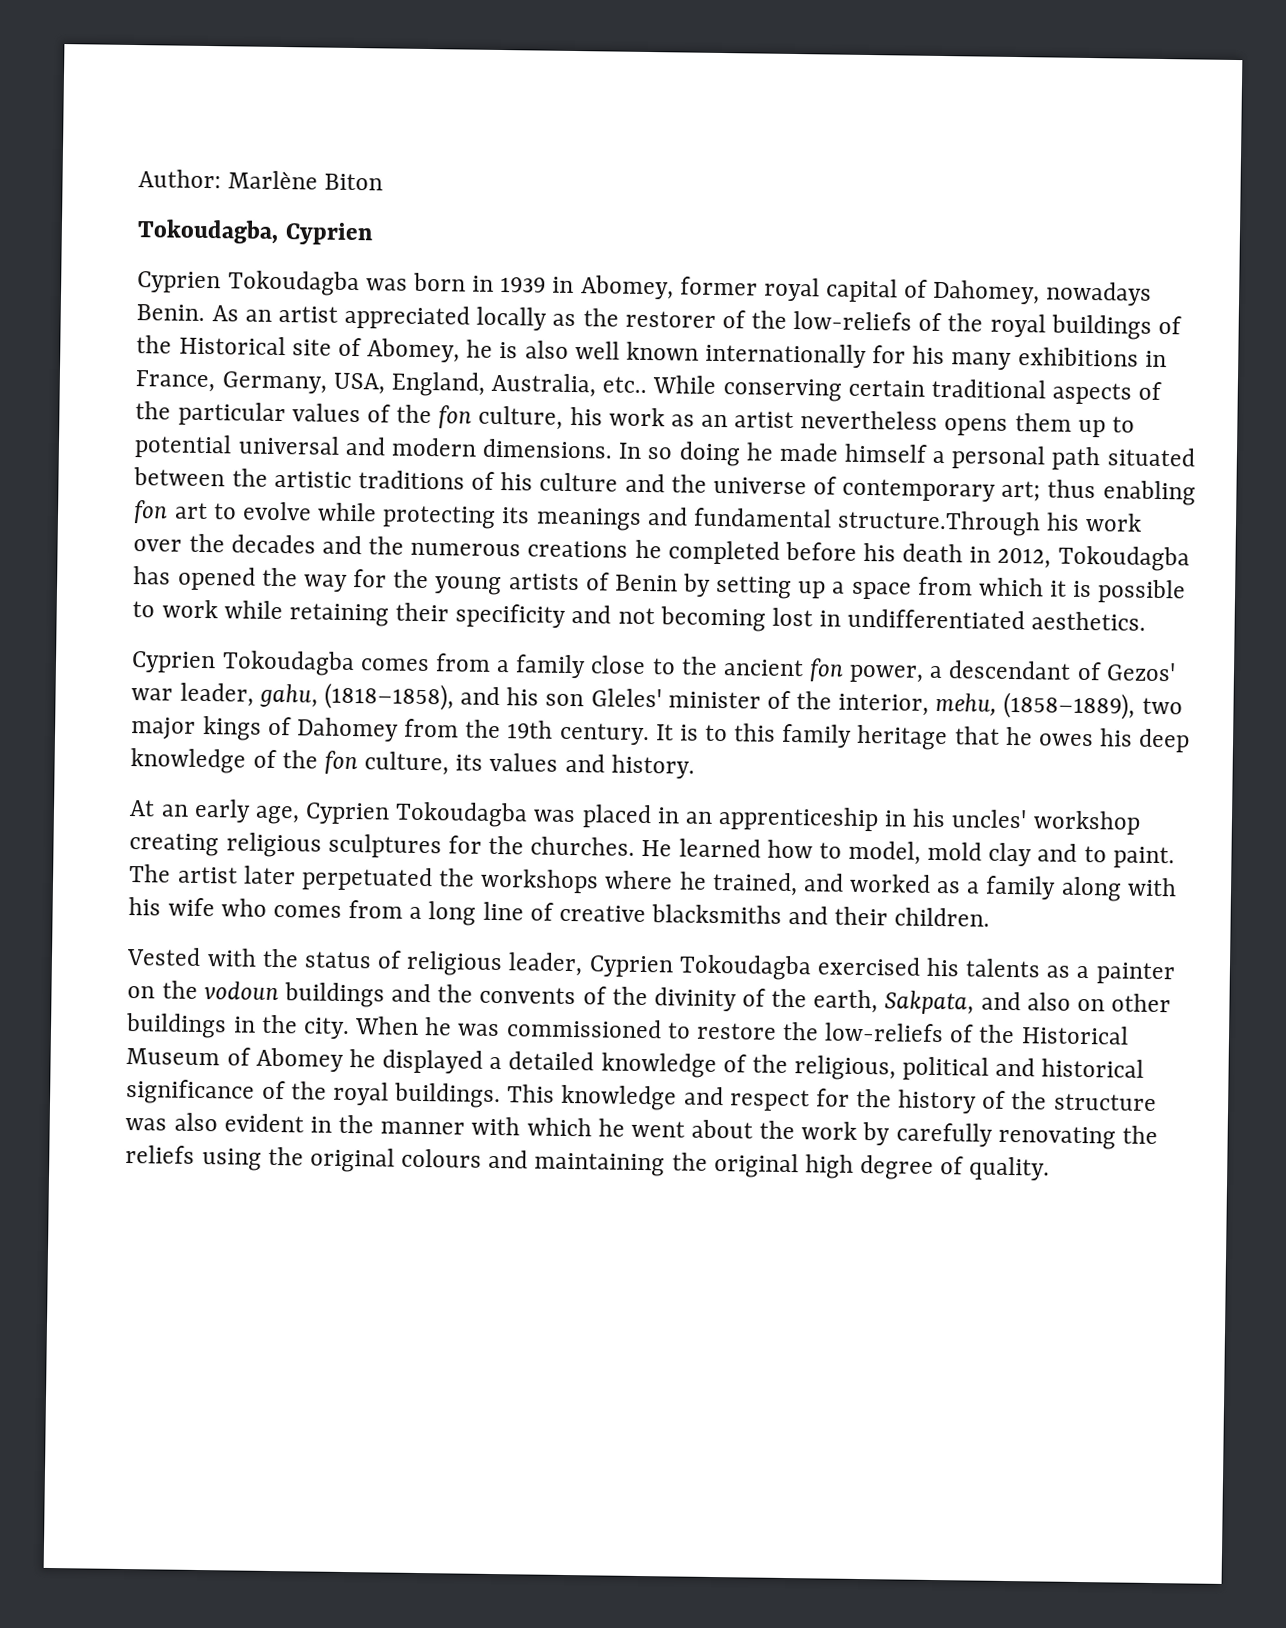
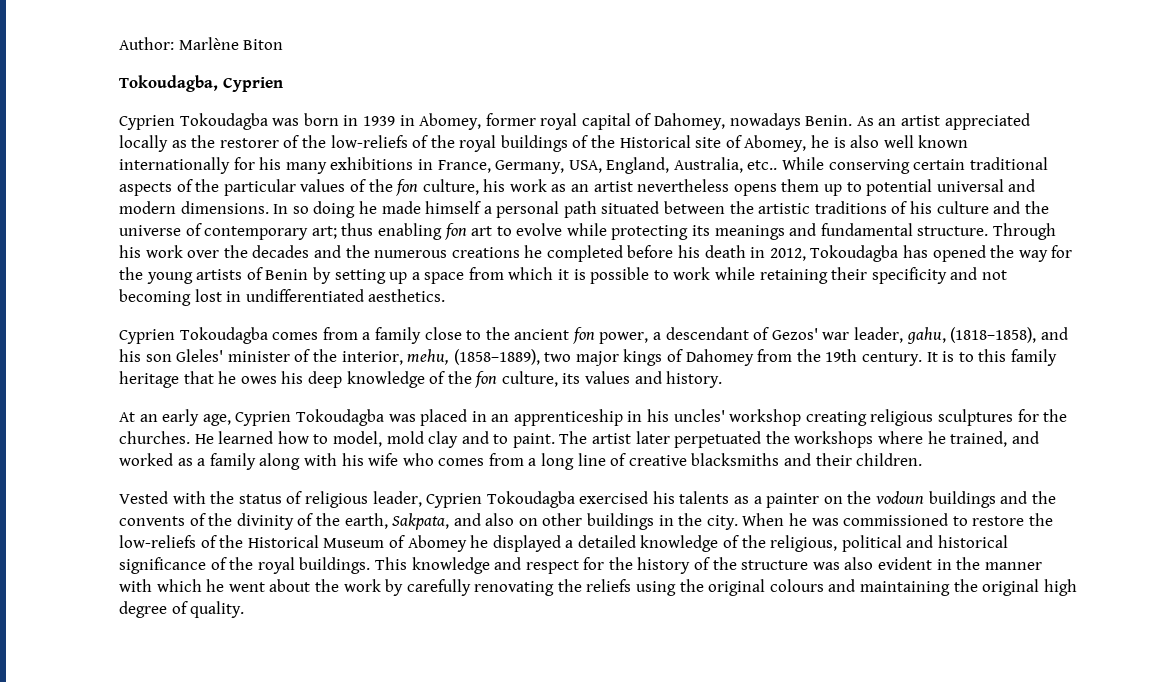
- thus enabling fon art to evolve while protecting its meanings and fundamental structure.Through his work over the decades and the numerous creations he completed before his death in 2012, Tokoudagba has opened the way for the young artists of Benin by setting up a space from which it is possible to work while retaining their specificity and not becoming lost in undifferentiated aesthetics.
+ thus enabling fon art to evolve while protecting its meanings and fundamental structure. Through his work over the decades and the numerous creations he completed before his death in 2012, Tokoudagba has opened the way for the young artists of Benin by setting up a space from which it is possible to work while retaining their specificity and not becoming lost in undifferentiated aesthetics.

